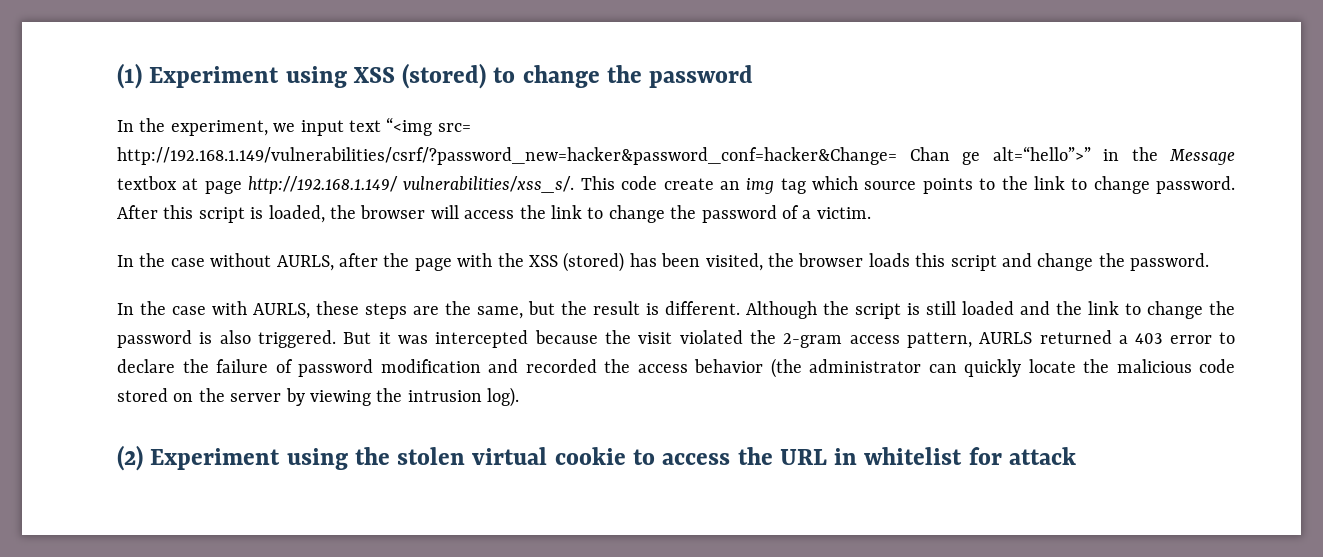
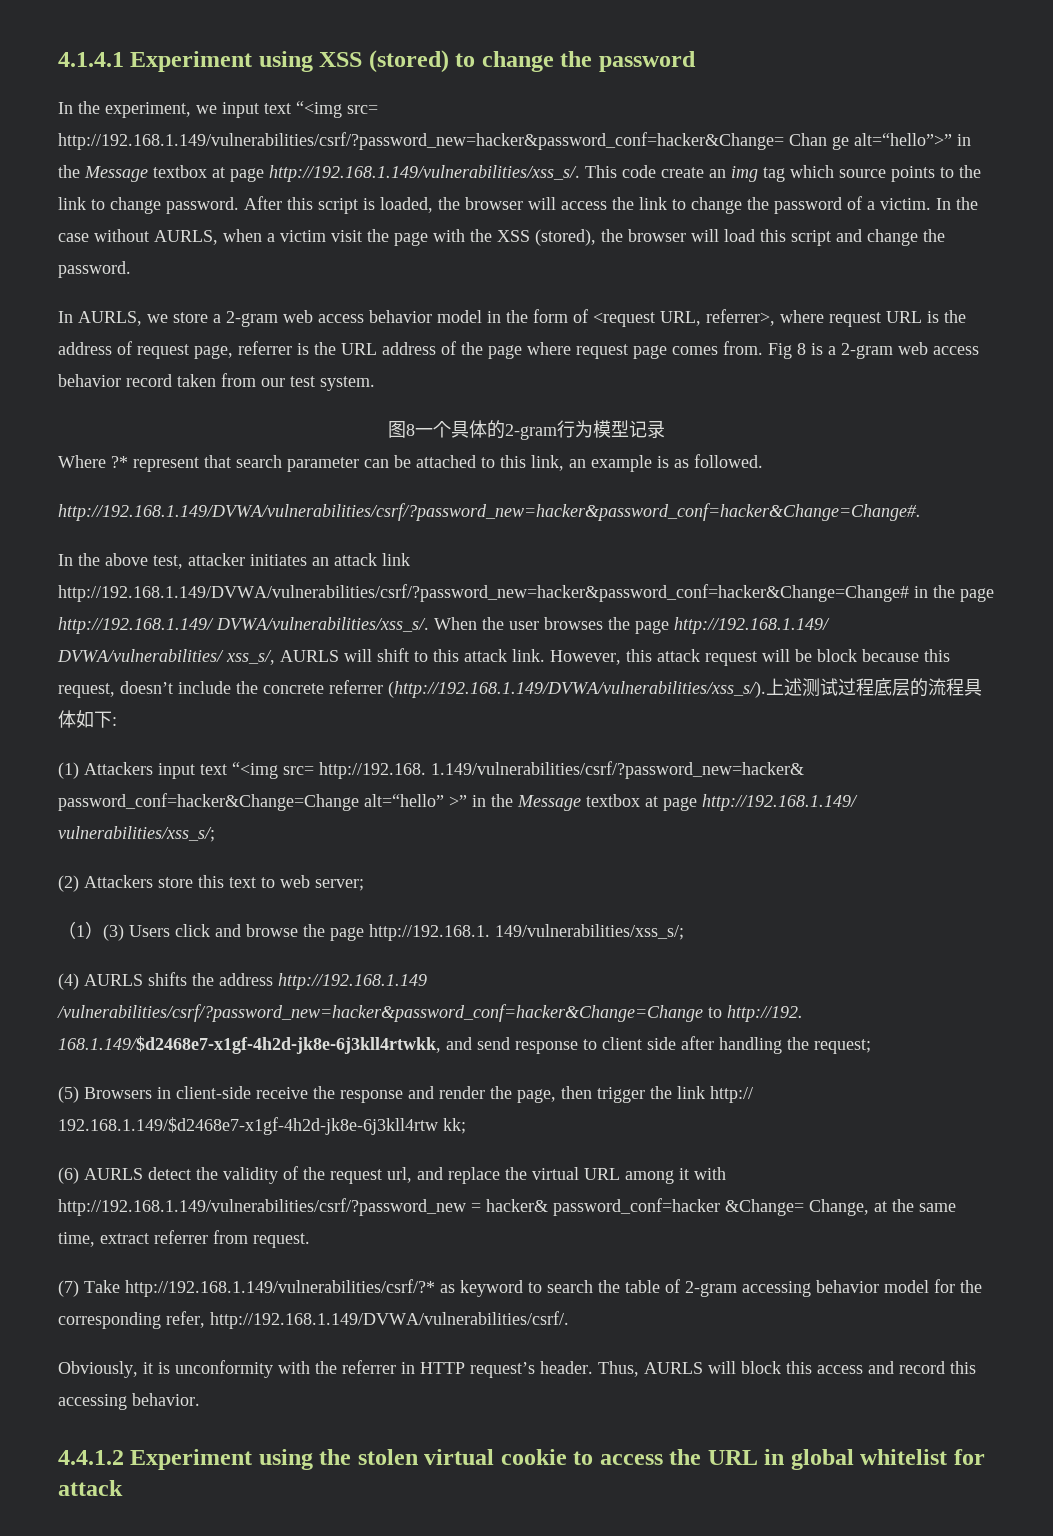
- (1) Experiment using XSS (stored) to change the password
+ 4.1.4.1 Experiment using XSS (stored) to change the password
- In the experiment, we input text “<img src= http://192.168.1.149/vulnerabilities/csrf/?password_new=hacker&password_conf=hacker&Change= Chan ge alt=“hello”>” in the Message textbox at page http://192.168.1.149/ vulnerabilities/xss_s/. This code create an img tag which source points to the link to change password.
+ In the experiment, we input text “<img src= http://192.168.1.149/vulnerabilities/csrf/?password_new=hacker&password_conf=hacker&Change= Chan ge alt=“hello”>” in the Message textbox at page http://192.168.1.149/vulnerabilities/xss_s/. This code create an img tag which source points to the link to change password.
- After this script is loaded, the browser will access the link to change the password of a victim.
- In the case without AURLS, after the page with the XSS (stored) has been visited, the browser loads this script and change the password.
+ After this script is loaded, the browser will access the link to change the password of a victim. In the case without AURLS, when a victim visit the page with the XSS (stored), the browser will load this script and change the password.
- In the case with AURLS, these steps are the same, but the result is different. Although the script is still loaded and the link to change the password is also triggered. But it was intercepted because the visit violated the 2-gram access pattern, AURLS returned a 403 error to declare the failure of password modification and recorded the access behavior (the administrator can quickly locate the malicious code stored on the server by viewing the intrusion log).
- (2) Experiment using the stolen virtual cookie to access the URL in whitelist for attack
+ In AURLS, we store a 2-gram web access behavior model in the form of <request URL, referrer>, where request URL is the address of request page, referrer is the URL address of the page where request page comes from. Fig 8 is a 2-gram web access behavior record taken from our test system.
+ 图8一个具体的2-gram行为模型记录
+ Where ?* represent that search parameter can be attached to this link, an example is as followed.
+ http://192.168.1.149/DVWA/vulnerabilities/csrf/?password_new=hacker&password_conf=hacker&Change=Change#.
+ In the above test, attacker initiates an attack link http://192.168.1.149/DVWA/vulnerabilities/csrf/?password_new=hacker&password_conf=hacker&Change=Change# in the page http://192.168.1.149/ DVWA/vulnerabilities/xss_s/. When the user browses the page http://192.168.1.149/ DVWA/vulnerabilities/ xss_s/, AURLS will shift to this attack link. However, this attack request will be block because this request, doesn’t include the concrete referrer (http://192.168.1.149/DVWA/vulnerabilities/xss_s/).上述测试过程底层的流程具体如下:
+ (1) Attackers input text “<img src= http://192.168. 1.149/vulnerabilities/csrf/?password_new=hacker& password_conf=hacker&Change=Change alt=“hello” >” in the Message textbox at page http://192.168.1.149/ vulnerabilities/xss_s/;
+ (2) Attackers store this text to web server;
+ （1）(3) Users click and browse the page http://192.168.1. 149/vulnerabilities/xss_s/;
+ (4) AURLS shifts the address http://192.168.1.149 /vulnerabilities/csrf/?password_new=hacker&password_conf=hacker&Change=Change to http://192. 168.1.149/$d2468e7-x1gf-4h2d-jk8e-6j3kll4rtwkk, and send response to client side after handling the request;
+ (5) Browsers in client-side receive the response and render the page, then trigger the link http:// 192.168.1.149/$d2468e7-x1gf-4h2d-jk8e-6j3kll4rtw kk;
+ (6) AURLS detect the validity of the request url, and replace the virtual URL among it with http://192.168.1.149/vulnerabilities/csrf/?password_new = hacker& password_conf=hacker &Change= Change, at the same time, extract referrer from request.
+ (7) Take http://192.168.1.149/vulnerabilities/csrf/?* as keyword to search the table of 2-gram accessing behavior model for the corresponding refer, http://192.168.1.149/DVWA/vulnerabilities/csrf/.
+ Obviously, it is unconformity with the referrer in HTTP request’s header. Thus, AURLS will block this access and record this accessing behavior.
+ 4.4.1.2 Experiment using the stolen virtual cookie to access the URL in global whitelist for attack

